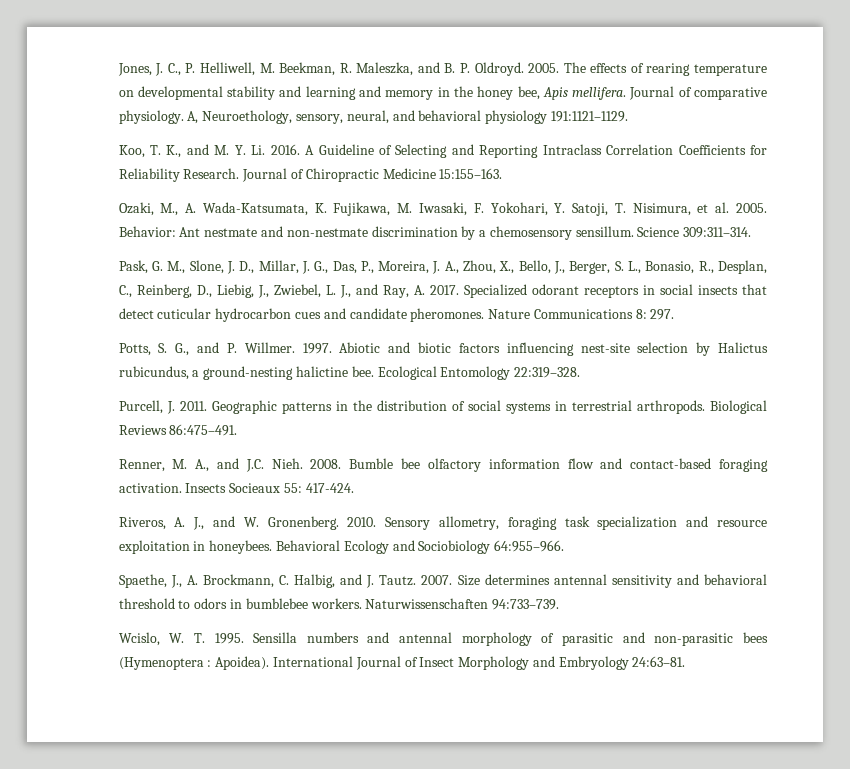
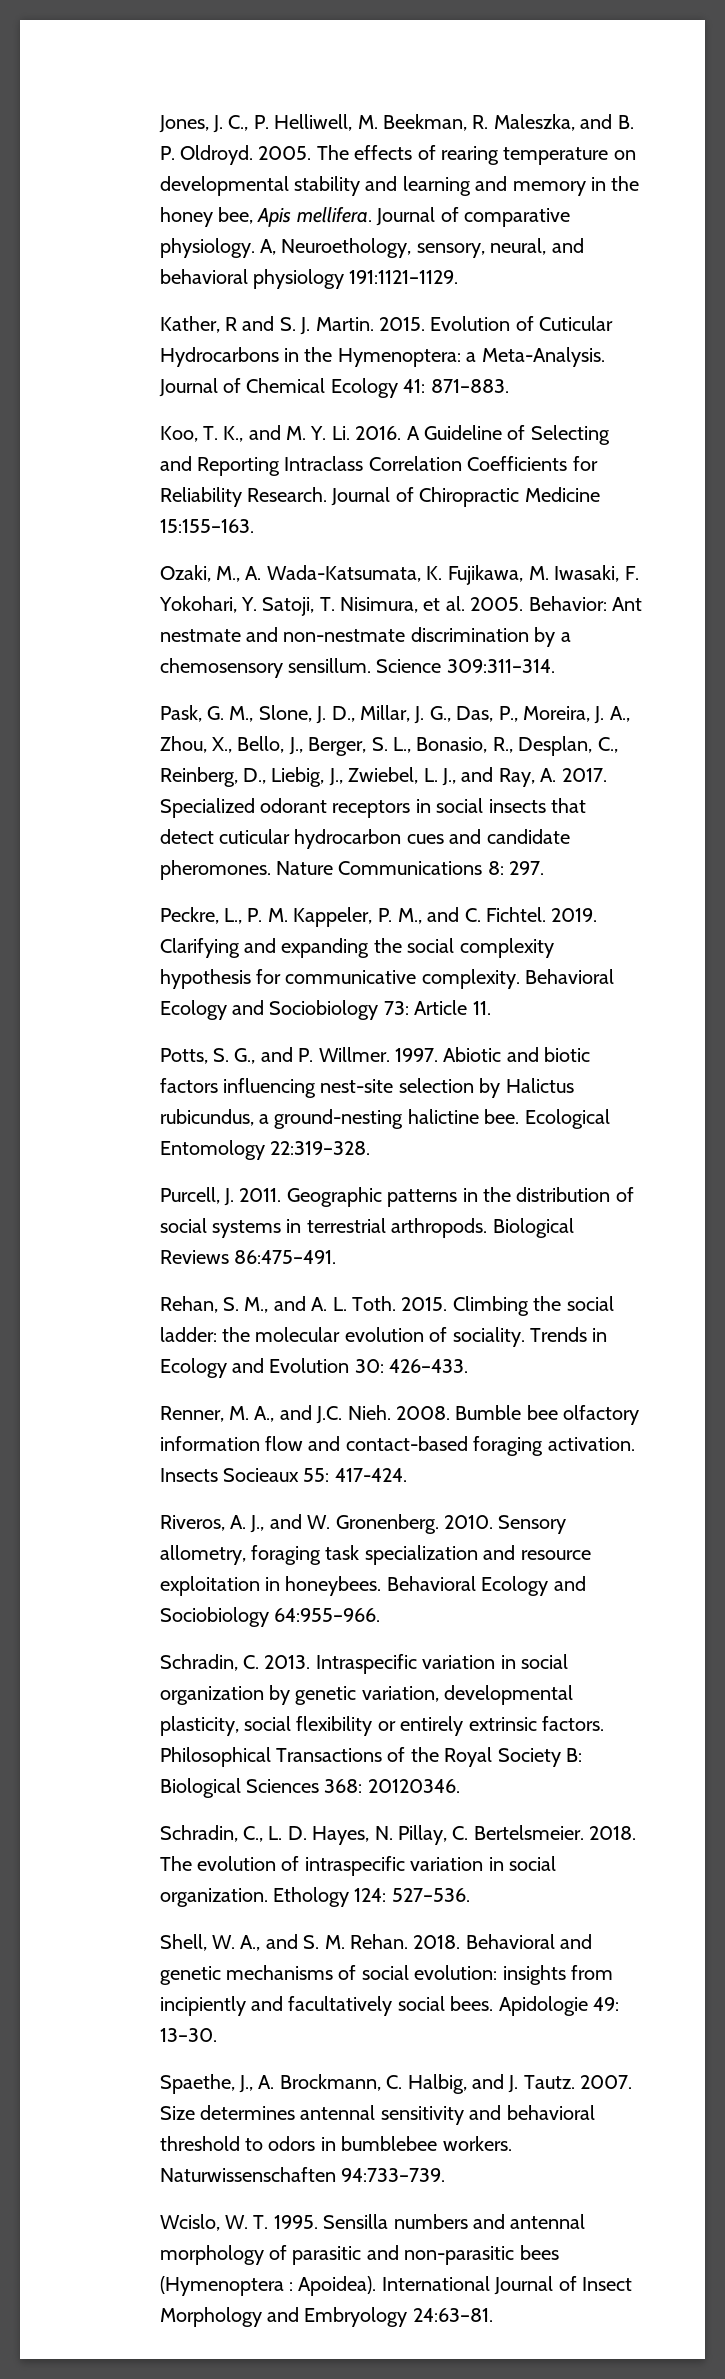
+ Kather, R and S. J. Martin. 2015. Evolution of Cuticular Hydrocarbons in the Hymenoptera: a Meta-Analysis. Journal of Chemical Ecology 41: 871–883.
+ Peckre, L., P. M. Kappeler, P. M., and C. Fichtel. 2019. Clarifying and expanding the social complexity hypothesis for communicative complexity. Behavioral Ecology and Sociobiology 73: Article 11.
+ Rehan, S. M., and A. L. Toth. 2015. Climbing the social ladder: the molecular evolution of sociality. Trends in Ecology and Evolution 30: 426–433.
+ Schradin, C. 2013. Intraspecific variation in social organization by genetic variation, developmental plasticity, social flexibility or entirely extrinsic factors. Philosophical Transactions of the Royal Society B: Biological Sciences 368: 20120346.
+ Schradin, C., L. D. Hayes, N. Pillay, C. Bertelsmeier. 2018. The evolution of intraspecific variation in social organization. Ethology 124: 527–536.
+ Shell, W. A., and S. M. Rehan. 2018. Behavioral and genetic mechanisms of social evolution: insights from incipiently and facultatively social bees. Apidologie 49: 13–30.

